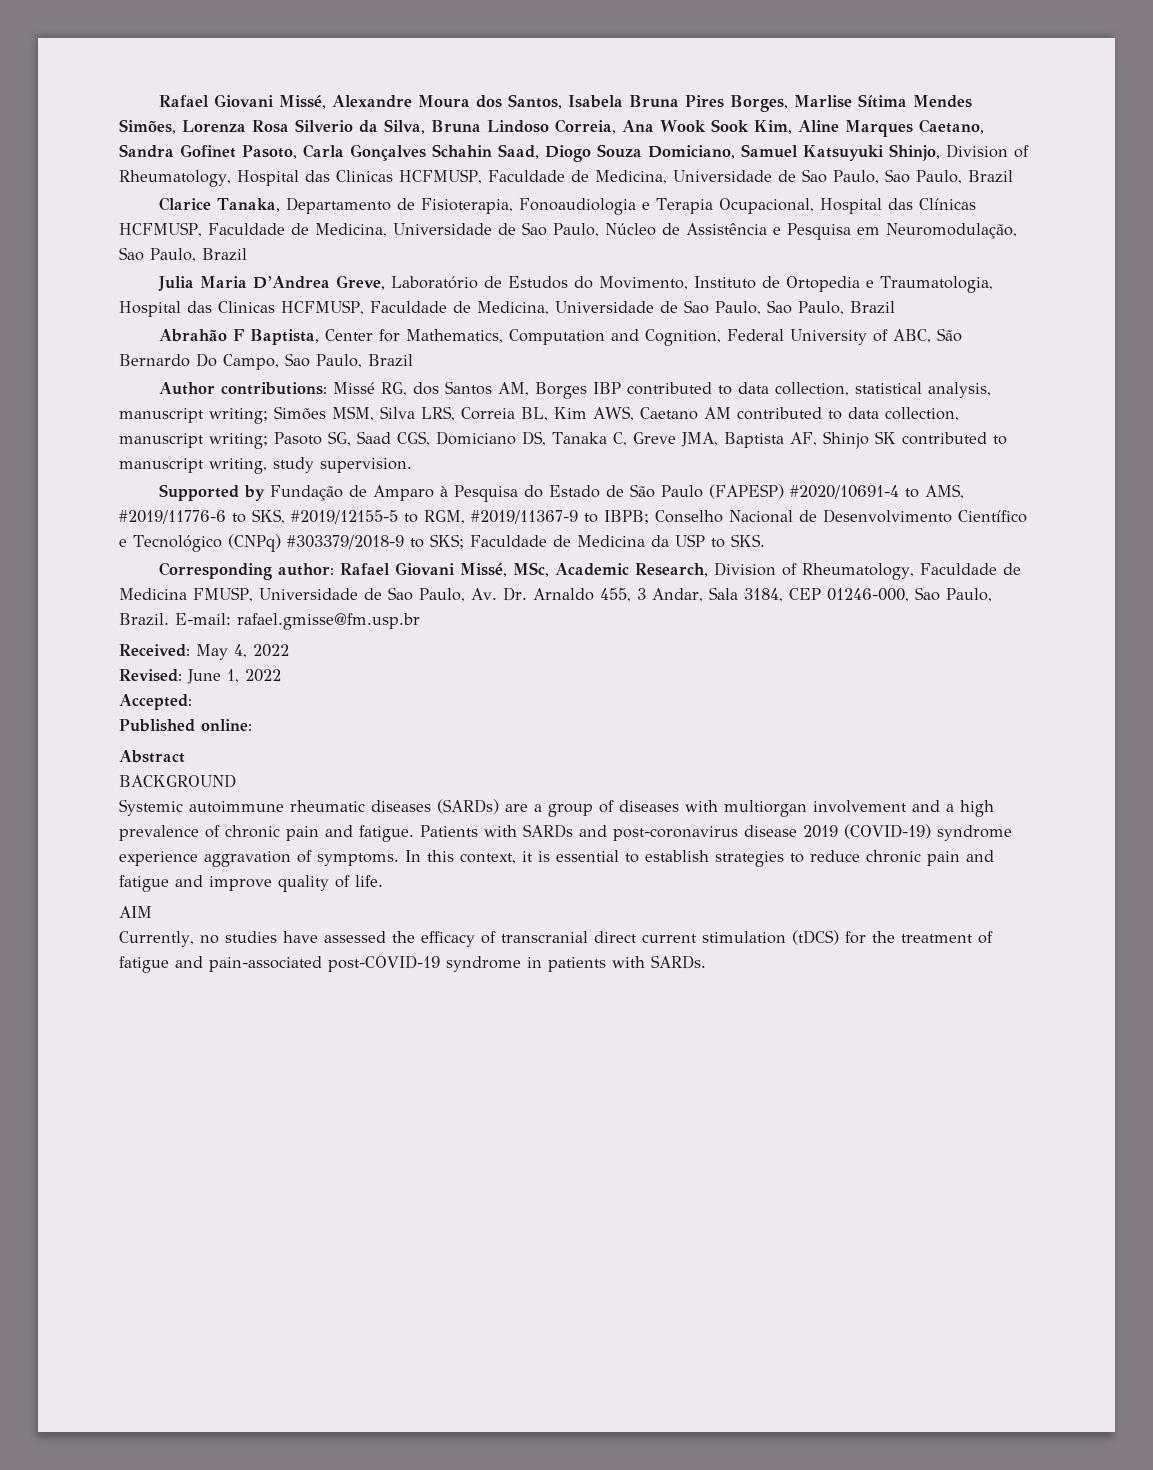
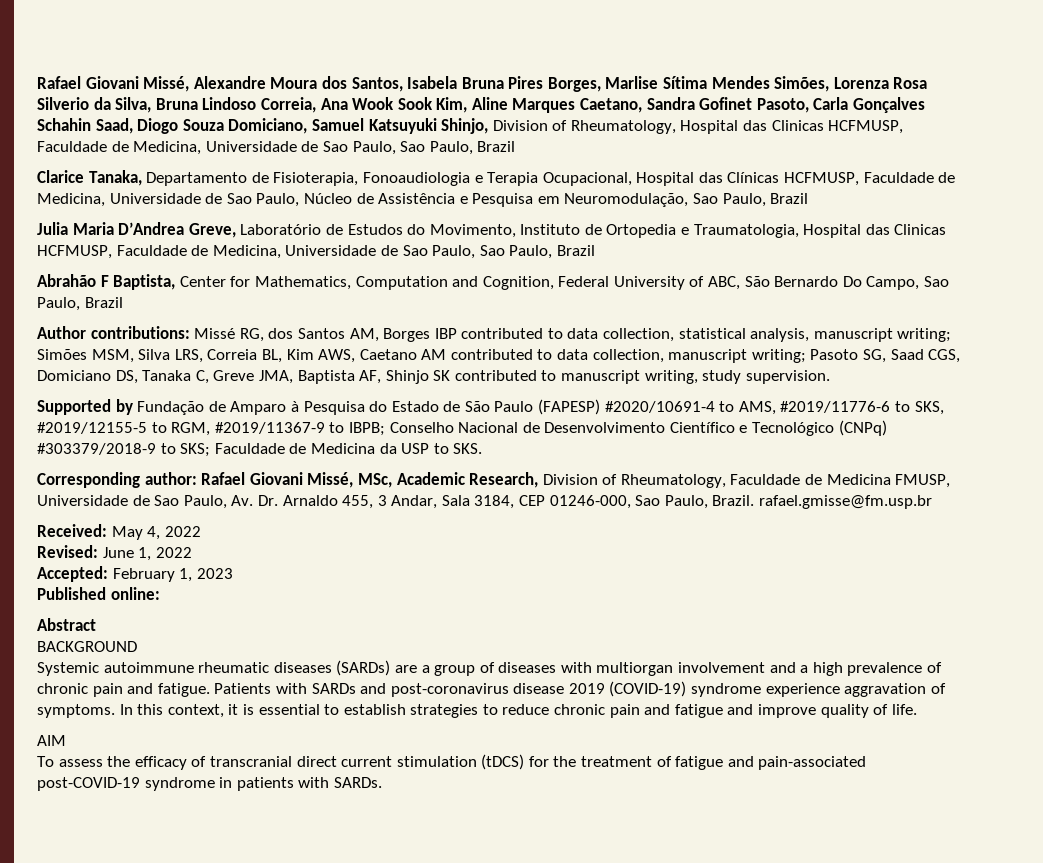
- Corresponding author: Rafael Giovani Missé, MSc, Academic Research, Division of Rheumatology, Faculdade de Medicina FMUSP, Universidade de Sao Paulo, Av. Dr. Arnaldo 455, 3 Andar, Sala 3184, CEP 01246-000, Sao Paulo, Brazil. E-mail: rafael.gmisse@fm.usp.br
+ Corresponding author: Rafael Giovani Missé, MSc, Academic Research, Division of Rheumatology, Faculdade de Medicina FMUSP, Universidade de Sao Paulo, Av. Dr. Arnaldo 455, 3 Andar, Sala 3184, CEP 01246-000, Sao Paulo, Brazil. rafael.gmisse@fm.usp.br
- Accepted:
+ Accepted: February 1, 2023
- Currently, no studies have assessed the efficacy of transcranial direct current stimulation (tDCS) for the treatment of fatigue and pain-associated post-COVID-19 syndrome in patients with SARDs.
+ To assess the efficacy of transcranial direct current stimulation (tDCS) for the treatment of fatigue and pain-associated post-COVID-19 syndrome in patients with SARDs.

